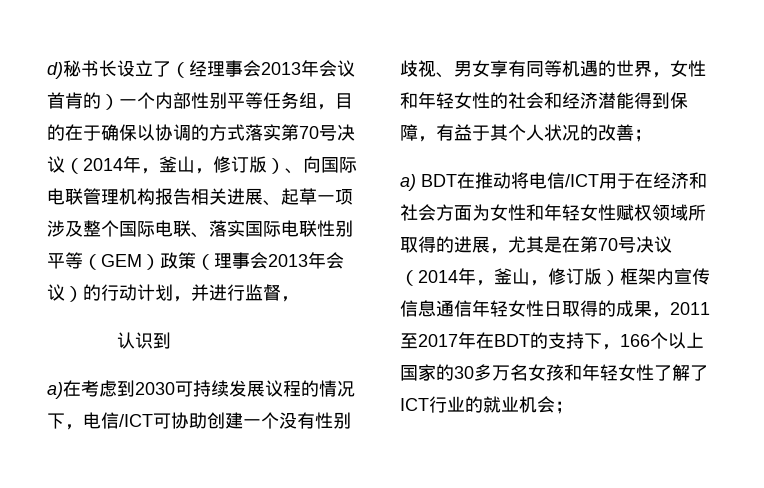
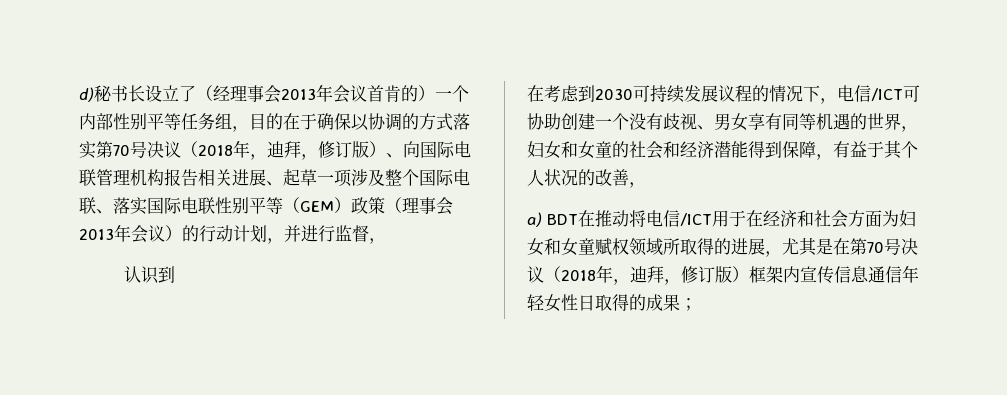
- d)秘书长设立了（经理事会2013年会议首肯的）一个内部性别平等任务组，目的在于确保以协调的方式落实第70号决议（2014年，釜山，修订版）、向国际电联管理机构报告相关进展、起草一项涉及整个国际电联、落实国际电联性别平等（GEM）政策（理事会2013年会议）的行动计划，并进行监督，
+ d)秘书长设立了（经理事会2013年会议首肯的）一个内部性别平等任务组，目的在于确保以协调的方式落实第70号决议（2018年，迪拜，修订版）、向国际电联管理机构报告相关进展、起草一项涉及整个国际电联、落实国际电联性别平等（GEM）政策（理事会2013年会议）的行动计划，并进行监督，
- a)在考虑到2030可持续发展议程的情况下，电信/ICT可协助创建一个没有性别歧视、男女享有同等机遇的世界，女性和年轻女性的社会和经济潜能得到保障，有益于其个人状况的改善；
+ 在考虑到2030可持续发展议程的情况下，电信/ICT可协助创建一个没有歧视、男女享有同等机遇的世界，妇女和女童的社会和经济潜能得到保障，有益于其个人状况的改善，
- a) BDT在推动将电信/ICT用于在经济和社会方面为女性和年轻女性赋权领域所取得的进展，尤其是在第70号决议（2014年，釜山，修订版）框架内宣传信息通信年轻女性日取得的成果，2011至2017年在BDT的支持下，166个以上国家的30多万名女孩和年轻女性了解了ICT行业的就业机会；
+ a) BDT在推动将电信/ICT用于在经济和社会方面为妇女和女童赋权领域所取得的进展，尤其是在第70号决议（2018年，迪拜，修订版）框架内宣传信息通信年轻女性日取得的成果；

